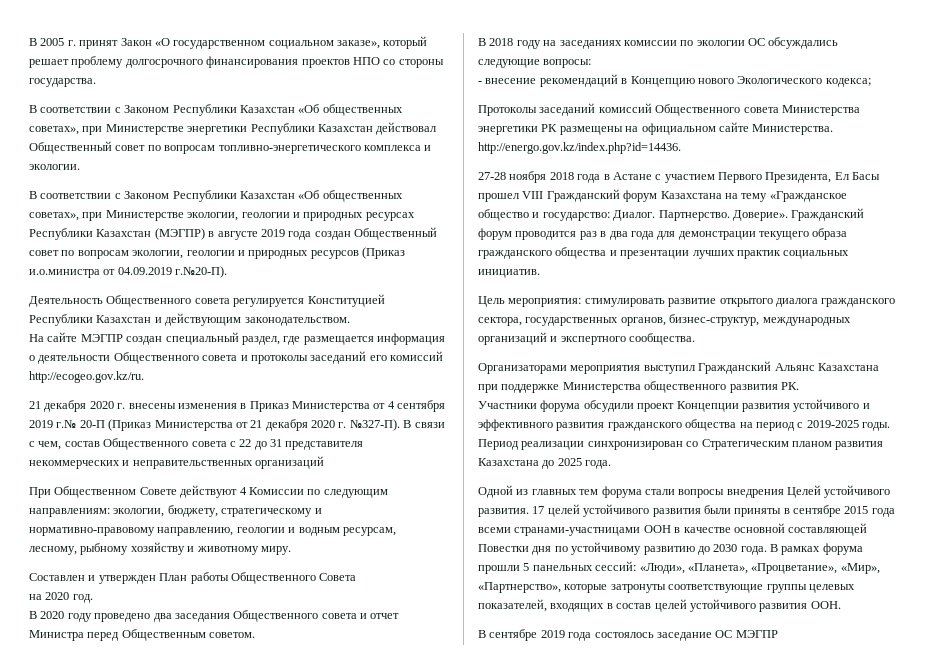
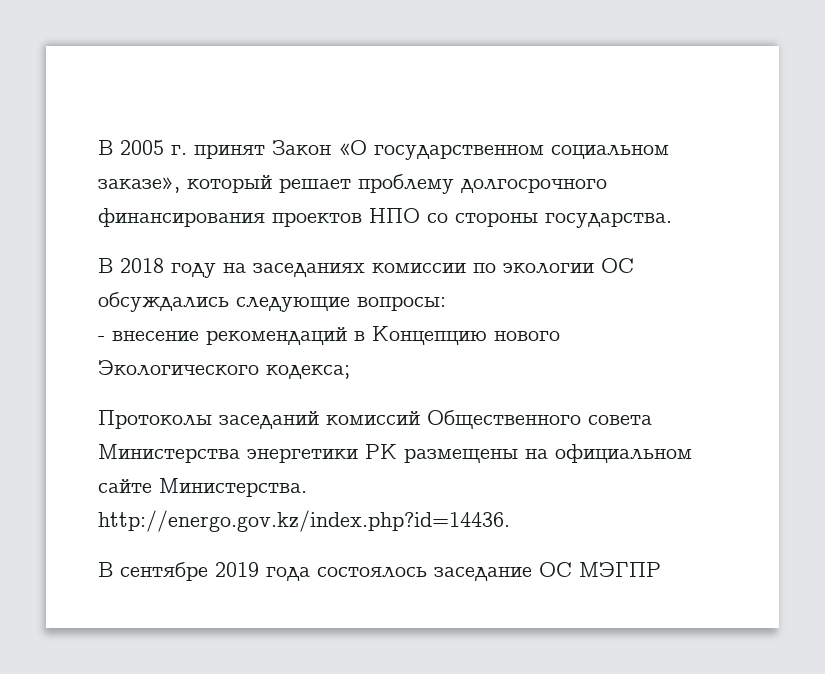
- В соответствии с Законом Республики Казахстан «Об общественных советах», при Министерстве энергетики Республики Казахстан действовал Общественный совет по вопросам топливно-энергетического комплекса и экологии.
- В соответствии с Законом Республики Казахстан «Об общественных советах», при Министерстве экологии, геологии и природных ресурсах Республики Казахстан (МЭГПР) в августе 2019 года создан Общественный совет по вопросам экологии, геологии и природных ресурсов (Приказ и.о.министра от 04.09.2019 г.№20-П).
- Деятельность Общественного совета регулируется Конституцией Республики Казахстан и действующим законодательством.
- На сайте МЭГПР создан специальный раздел, где размещается информация о деятельности Общественного совета и протоколы заседаний его комиссий http://ecogeo.gov.kz/ru.
- 21 декабря 2020 г. внесены изменения в Приказ Министерства от 4 сентября 2019 г.№ 20-П (Приказ Министерства от 21 декабря 2020 г. №327-П). В связи с чем, состав Общественного совета с 22 до 31 представителя некоммерческих и неправительственных организаций
- При Общественном Совете действуют 4 Комиссии по следующим направлениям: экологии, бюджету, стратегическому и нормативно-правовому направлению, геологии и водным ресурсам, лесному, рыбному хозяйству и животному миру.
- Составлен и утвержден План работы Общественного Совета
- на 2020 год.
- В 2020 году проведено два заседания Общественного совета и отчет Министра перед Общественным советом.
- 27-28 ноября 2018 года в Астане с участием Первого Президента, Ел Басы прошел VIII Гражданский форум Казахстана на тему «Гражданское общество и государство: Диалог. Партнерство. Доверие». Гражданский форум проводится раз в два года для демонстрации текущего образа гражданского общества и презентации лучших практик социальных инициатив.
- Цель мероприятия: стимулировать развитие открытого диалога гражданского сектора, государственных органов, бизнес-структур, международных организаций и экспертного сообщества.
- Организаторами мероприятия выступил Гражданский Альянс Казахстана при поддержке Министерства общественного развития РК.
- Участники форума обсудили проект Концепции развития устойчивого и эффективного развития гражданского общества на период с 2019-2025 годы. Период реализации синхронизирован со Стратегическим планом развития Казахстана до 2025 года.
- Одной из главных тем форума стали вопросы внедрения Целей устойчивого развития. 17 целей устойчивого развития были приняты в сентябре 2015 года всеми странами-участницами ООН в качестве основной составляющей Повестки дня по устойчивому развитию до 2030 года. В рамках форума прошли 5 панельных сессий: «Люди», «Планета», «Процветание», «Мир», «Партнерство», которые затронуты соответствующие группы целевых показателей, входящих в состав целей устойчивого развития ООН.

